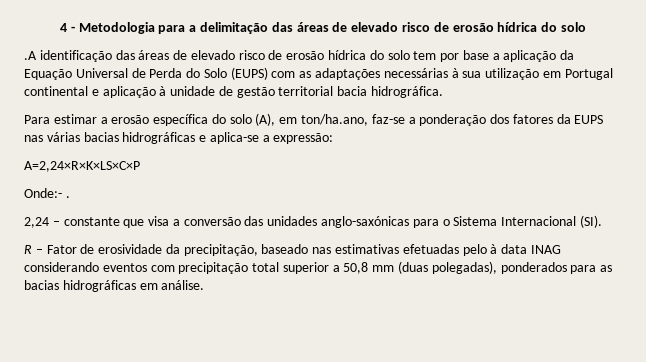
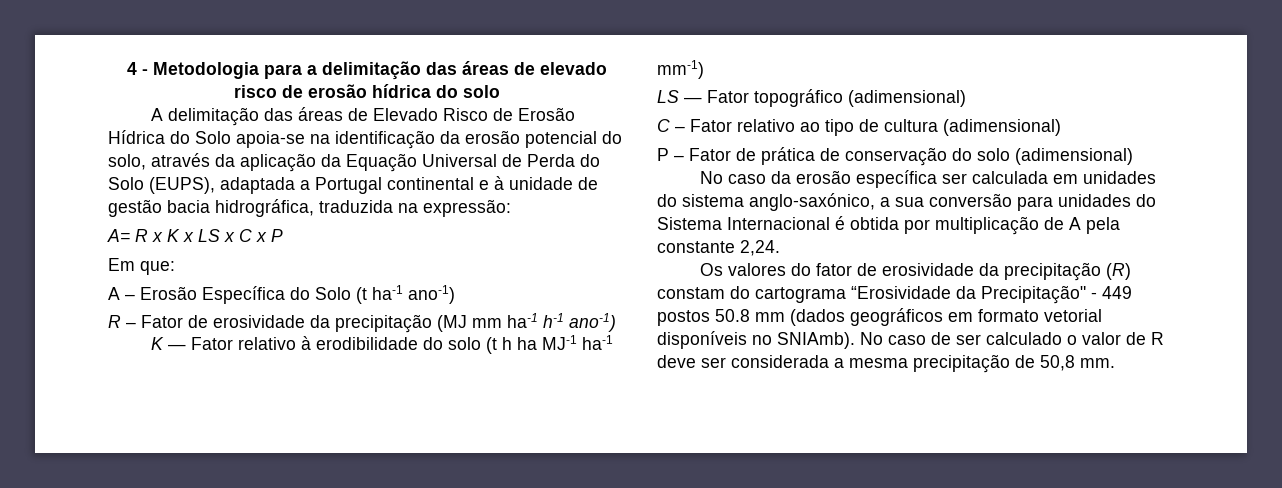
- .A identificação das áreas de elevado risco de erosão hídrica do solo tem por base a aplicação da Equação Universal de Perda do Solo (EUPS) com as adaptações necessárias à sua utilização em Portugal continental e aplicação à unidade de gestão territorial bacia hidrográfica.
- Para estimar a erosão específica do solo (A), em ton/ha.ano, faz-se a ponderação dos fatores da EUPS nas várias bacias hidrográficas e aplica-se a expressão:
- A=2,24×R×K×LS×C×P
- Onde:- .
- 2,24 – constante que visa a conversão das unidades anglo-saxónicas para o Sistema Internacional (SI).
+ A delimitação das áreas de Elevado Risco de Erosão Hídrica do Solo apoia-se na identificação da erosão potencial do solo, através da aplicação da Equação Universal de Perda do Solo (EUPS), adaptada a Portugal continental e à unidade de gestão bacia hidrográfica, traduzida na expressão:
+ A= R x K x LS x C x P
+ Em que:
+ A – Erosão Específica do Solo (t ha-1 ano-1)
- R – Fator de erosividade da precipitação, baseado nas estimativas efetuadas pelo à data INAG considerando eventos com precipitação total superior a 50,8 mm (duas polegadas), ponderados para as bacias hidrográficas em análise.
+ R – Fator de erosividade da precipitação (MJ mm ha-1 h-1 ano-1)
+ K — Fator relativo à erodibilidade do solo (t h ha MJ-1 ha-1 mm-1)
+ LS — Fator topográfico (adimensional)
+ C – Fator relativo ao tipo de cultura (adimensional)
+ P – Fator de prática de conservação do solo (adimensional)
+ No caso da erosão específica ser calculada em unidades do sistema anglo-saxónico, a sua conversão para unidades do Sistema Internacional é obtida por multiplicação de A pela constante 2,24.
+ Os valores do fator de erosividade da precipitação (R) constam do cartograma “Erosividade da Precipitação" - 449 postos 50.8 mm (dados geográficos em formato vetorial disponíveis no SNIAmb). No caso de ser calculado o valor de R deve ser considerada a mesma precipitação de 50,8 mm.

